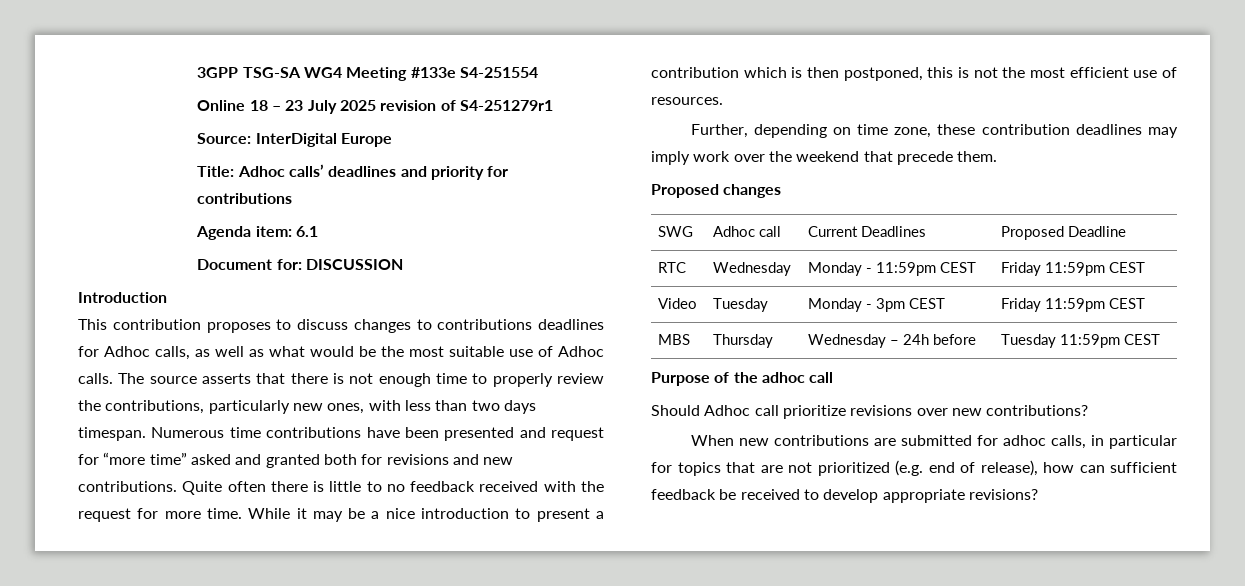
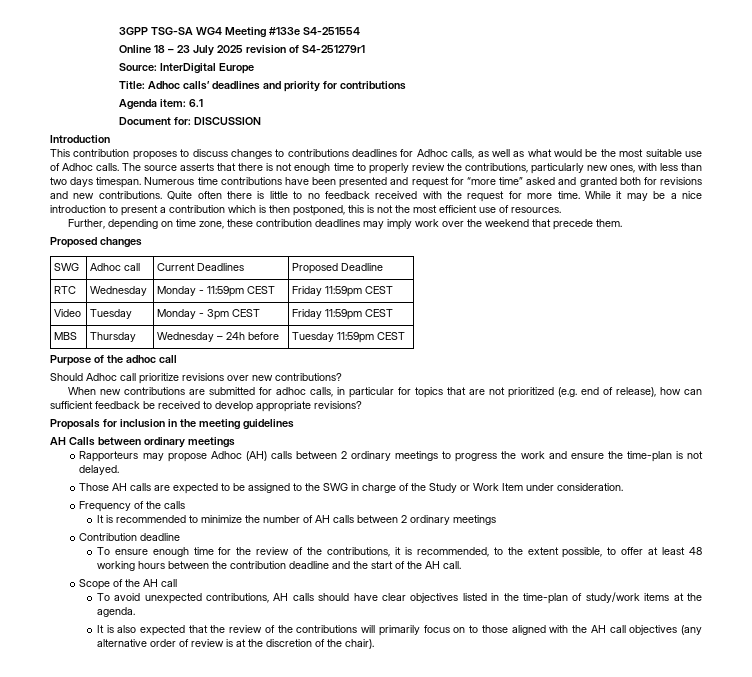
+ Proposals for inclusion in the meeting guidelines
+ AH Calls between ordinary meetings
+ Rapporteurs may propose Adhoc (AH) calls between 2 ordinary meetings to progress the work and ensure the time-plan is not delayed.
+ Those AH calls are expected to be assigned to the SWG in charge of the Study or Work Item under consideration.
+ Frequency of the calls
+ It is recommended to minimize the number of AH calls between 2 ordinary meetings
+ Contribution deadline
+ To ensure enough time for the review of the contributions, it is recommended, to the extent possible, to offer at least 48 working hours between the contribution deadline and the start of the AH call.
+ Scope of the AH call
+ To avoid unexpected contributions, AH calls should have clear objectives listed in the time-plan of study/work items at the agenda.
+ It is also expected that the review of the contributions will primarily focus on to those aligned with the AH call objectives (any alternative order of review is at the discretion of the chair).

